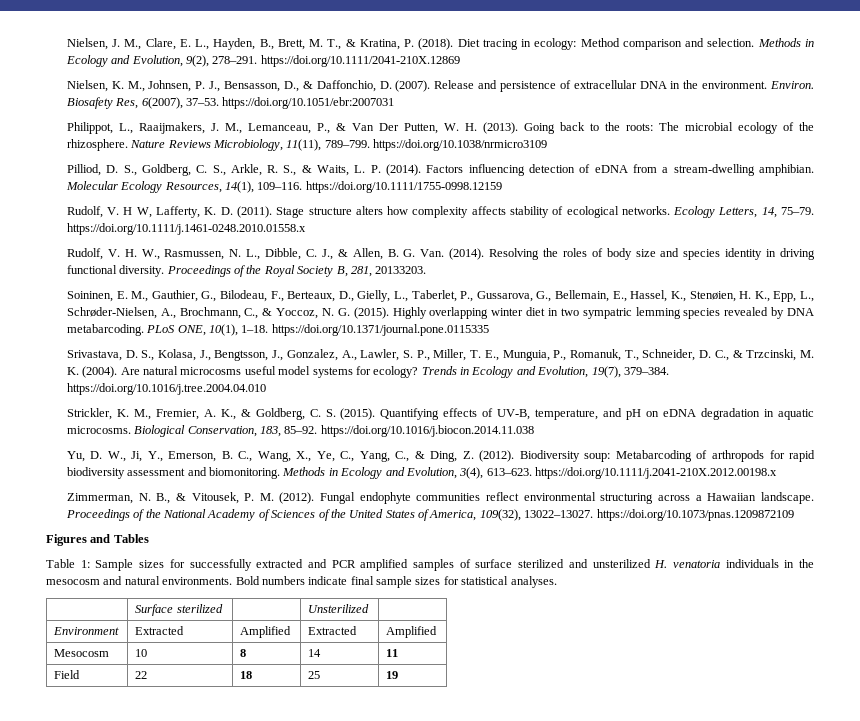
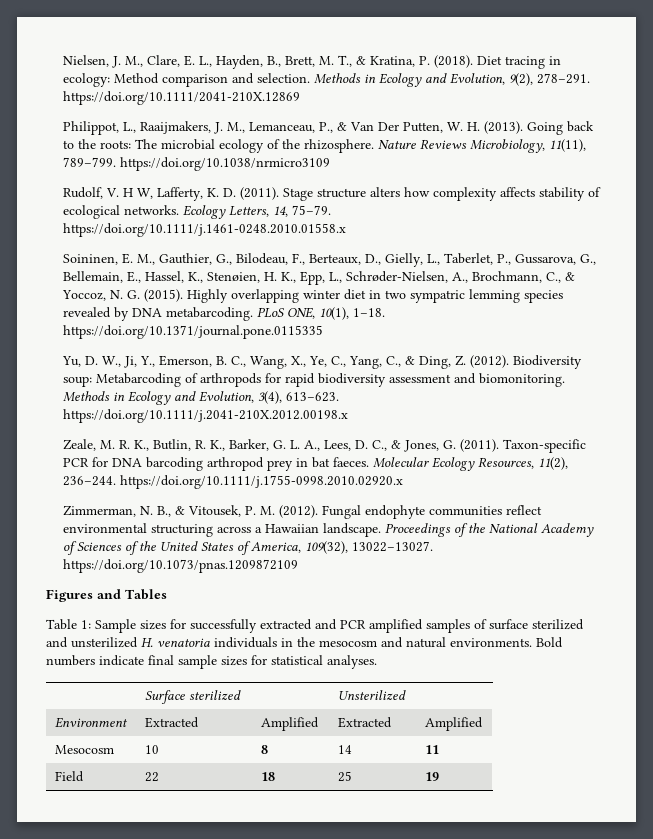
- Nielsen, K. M., Johnsen, P. J., Bensasson, D., & Daffonchio, D. (2007). Release and persistence of extracellular DNA in the environment. Environ. Biosafety Res, 6(2007), 37–53. https://doi.org/10.1051/ebr:2007031
- Pilliod, D. S., Goldberg, C. S., Arkle, R. S., & Waits, L. P. (2014). Factors influencing detection of eDNA from a stream-dwelling amphibian. Molecular Ecology Resources, 14(1), 109–116. https://doi.org/10.1111/1755-0998.12159
- Rudolf, V. H. W., Rasmussen, N. L., Dibble, C. J., & Allen, B. G. Van. (2014). Resolving the roles of body size and species identity in driving functional diversity. Proceedings of the Royal Society B, 281, 20133203.
- Srivastava, D. S., Kolasa, J., Bengtsson, J., Gonzalez, A., Lawler, S. P., Miller, T. E., Munguia, P., Romanuk, T., Schneider, D. C., & Trzcinski, M. K. (2004). Are natural microcosms useful model systems for ecology? Trends in Ecology and Evolution, 19(7), 379–384. https://doi.org/10.1016/j.tree.2004.04.010
- Strickler, K. M., Fremier, A. K., & Goldberg, C. S. (2015). Quantifying effects of UV-B, temperature, and pH on eDNA degradation in aquatic microcosms. Biological Conservation, 183, 85–92. https://doi.org/10.1016/j.biocon.2014.11.038
+ Zeale, M. R. K., Butlin, R. K., Barker, G. L. A., Lees, D. C., & Jones, G. (2011). Taxon-specific PCR for DNA barcoding arthropod prey in bat faeces. Molecular Ecology Resources, 11(2), 236–244. https://doi.org/10.1111/j.1755-0998.2010.02920.x

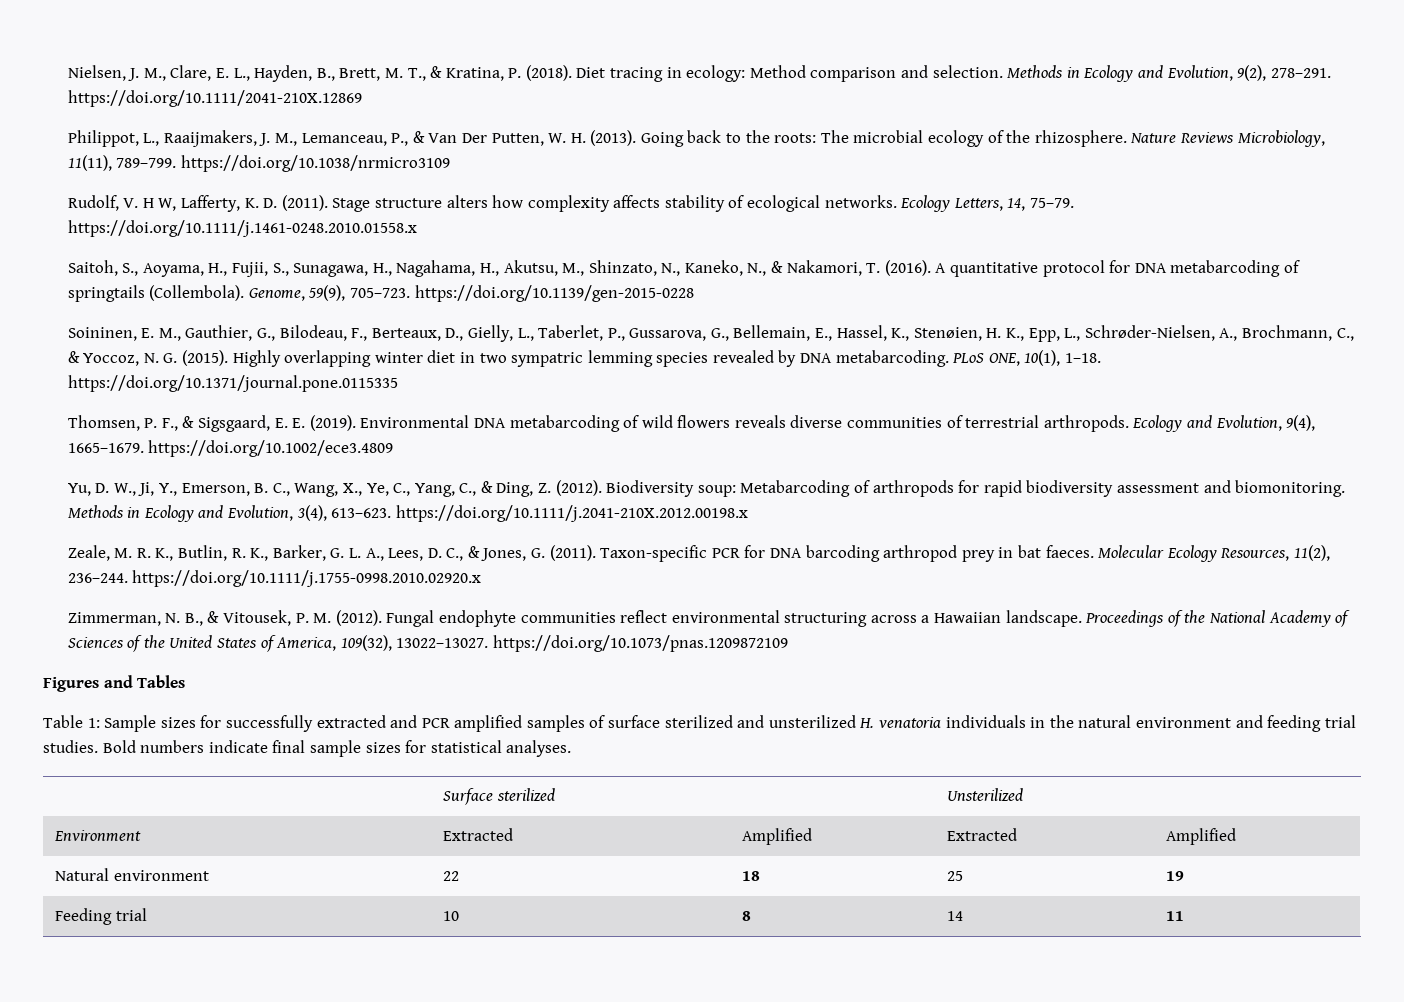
+ Saitoh, S., Aoyama, H., Fujii, S., Sunagawa, H., Nagahama, H., Akutsu, M., Shinzato, N., Kaneko, N., & Nakamori, T. (2016). A quantitative protocol for DNA metabarcoding of springtails (Collembola). Genome, 59(9), 705–723. https://doi.org/10.1139/gen-2015-0228
+ Thomsen, P. F., & Sigsgaard, E. E. (2019). Environmental DNA metabarcoding of wild flowers reveals diverse communities of terrestrial arthropods. Ecology and Evolution, 9(4), 1665–1679. https://doi.org/10.1002/ece3.4809
- Table 1: Sample sizes for successfully extracted and PCR amplified samples of surface sterilized and unsterilized H. venatoria individuals in the mesocosm and natural environments.
+ Table 1: Sample sizes for successfully extracted and PCR amplified samples of surface sterilized and unsterilized H. venatoria individuals in the natural environment and feeding trial studies.
- Mesocosm | 10 | 8 | 14 | 11
+ Natural environment | 22 | 18 | 25 | 19
+ Feeding trial | 10 | 8 | 14 | 11
- Field | 22 | 18 | 25 | 19

